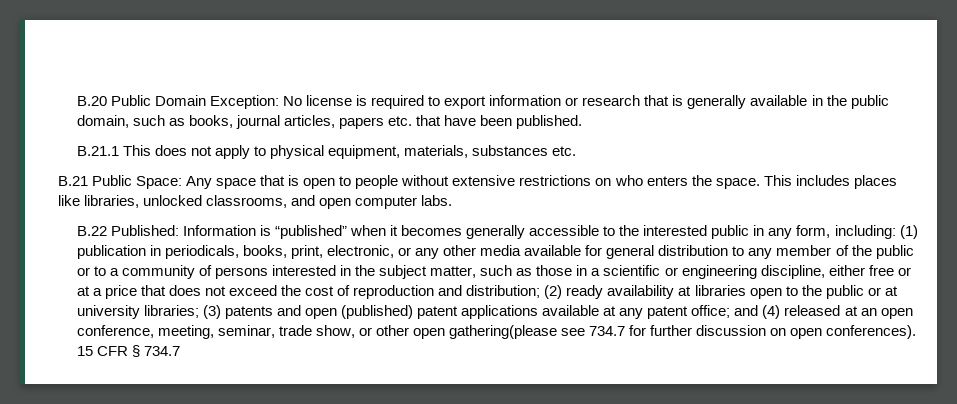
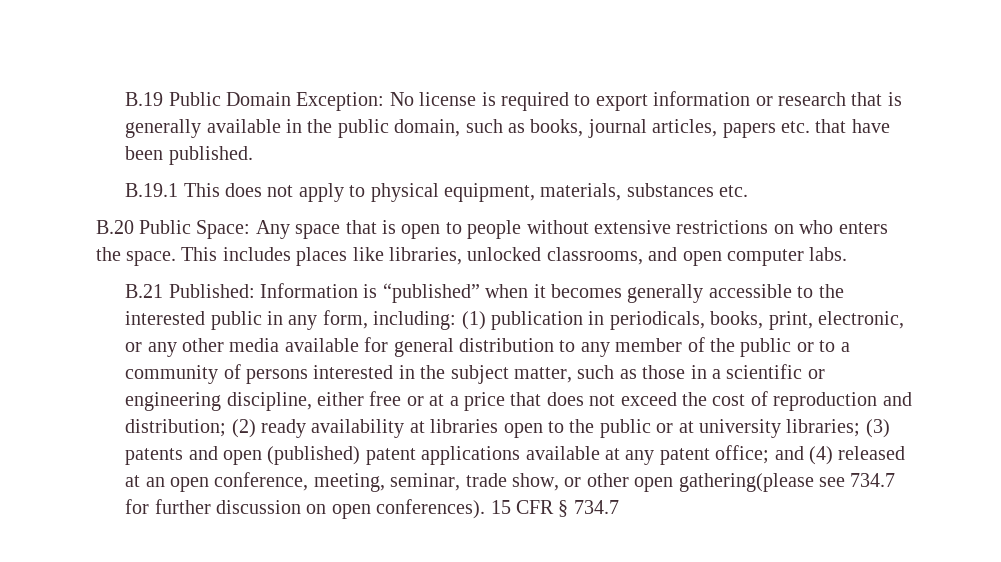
- B.20 Public Domain Exception: No license is required to export information or research that is generally available in the public domain, such as books, journal articles, papers etc. that have been published.
+ B.19 Public Domain Exception: No license is required to export information or research that is generally available in the public domain, such as books, journal articles, papers etc. that have been published.
- B.21.1 This does not apply to physical equipment, materials, substances etc.
+ B.19.1 This does not apply to physical equipment, materials, substances etc.
- B.21 Public Space: Any space that is open to people without extensive restrictions on who enters the space.
+ B.20 Public Space: Any space that is open to people without extensive restrictions on who enters the space.
- B.22 Published:
+ B.21 Published:

